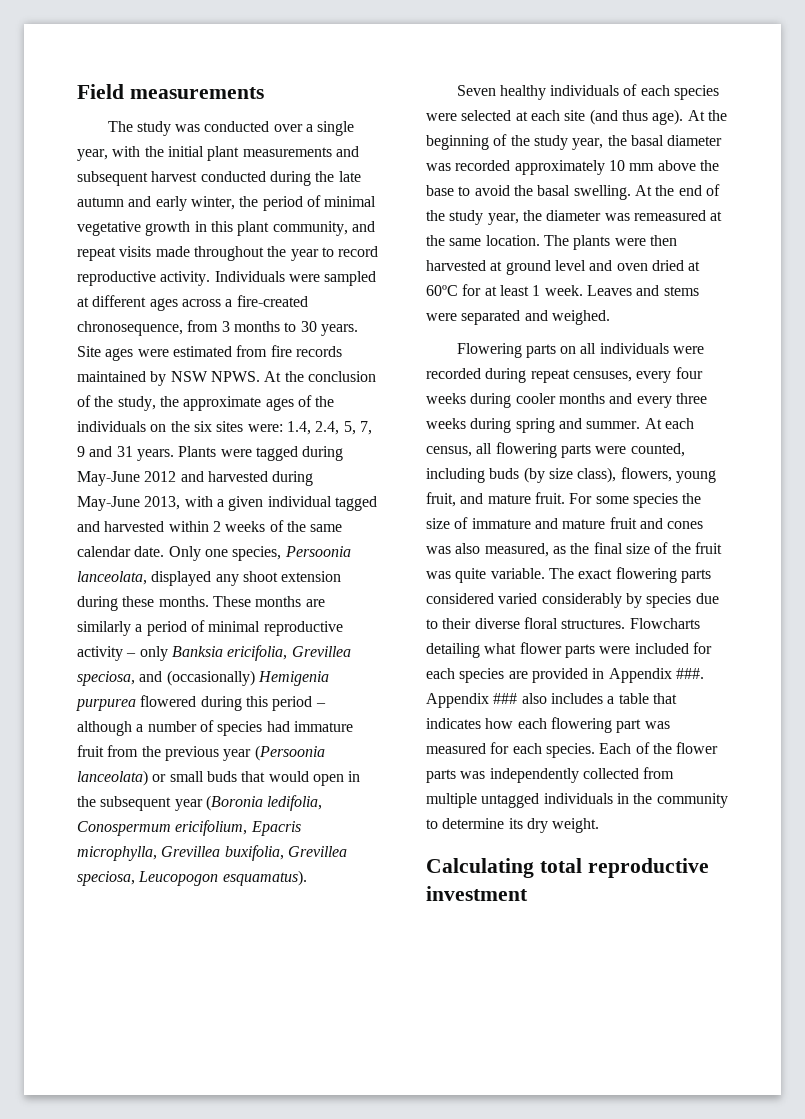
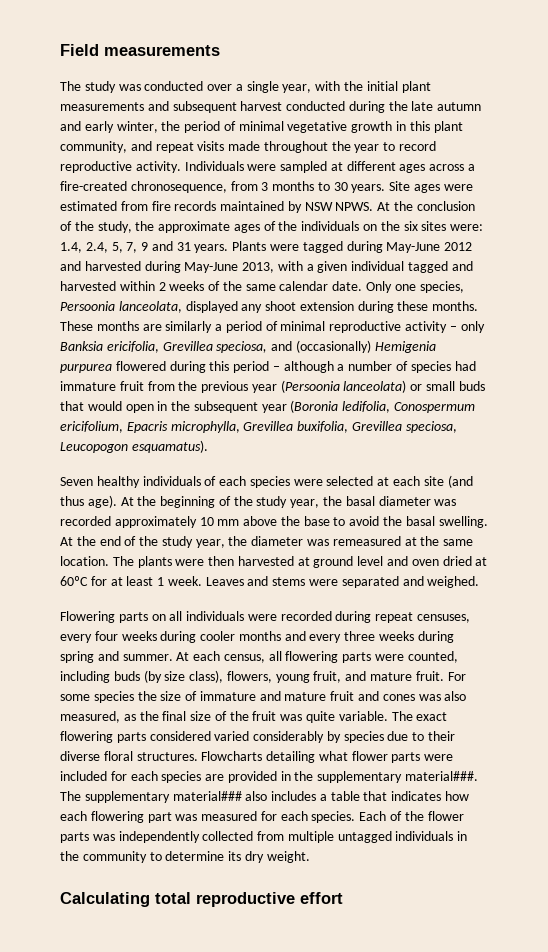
- Flowcharts detailing what flower parts were included for each species are provided in Appendix ###. Appendix ### also includes a table that indicates how each flowering part was measured for each species.
+ Flowcharts detailing what flower parts were included for each species are provided in the supplementary material###. The supplementary material### also includes a table that indicates how each flowering part was measured for each species.
- Calculating total reproductive investment
+ Calculating total reproductive effort

